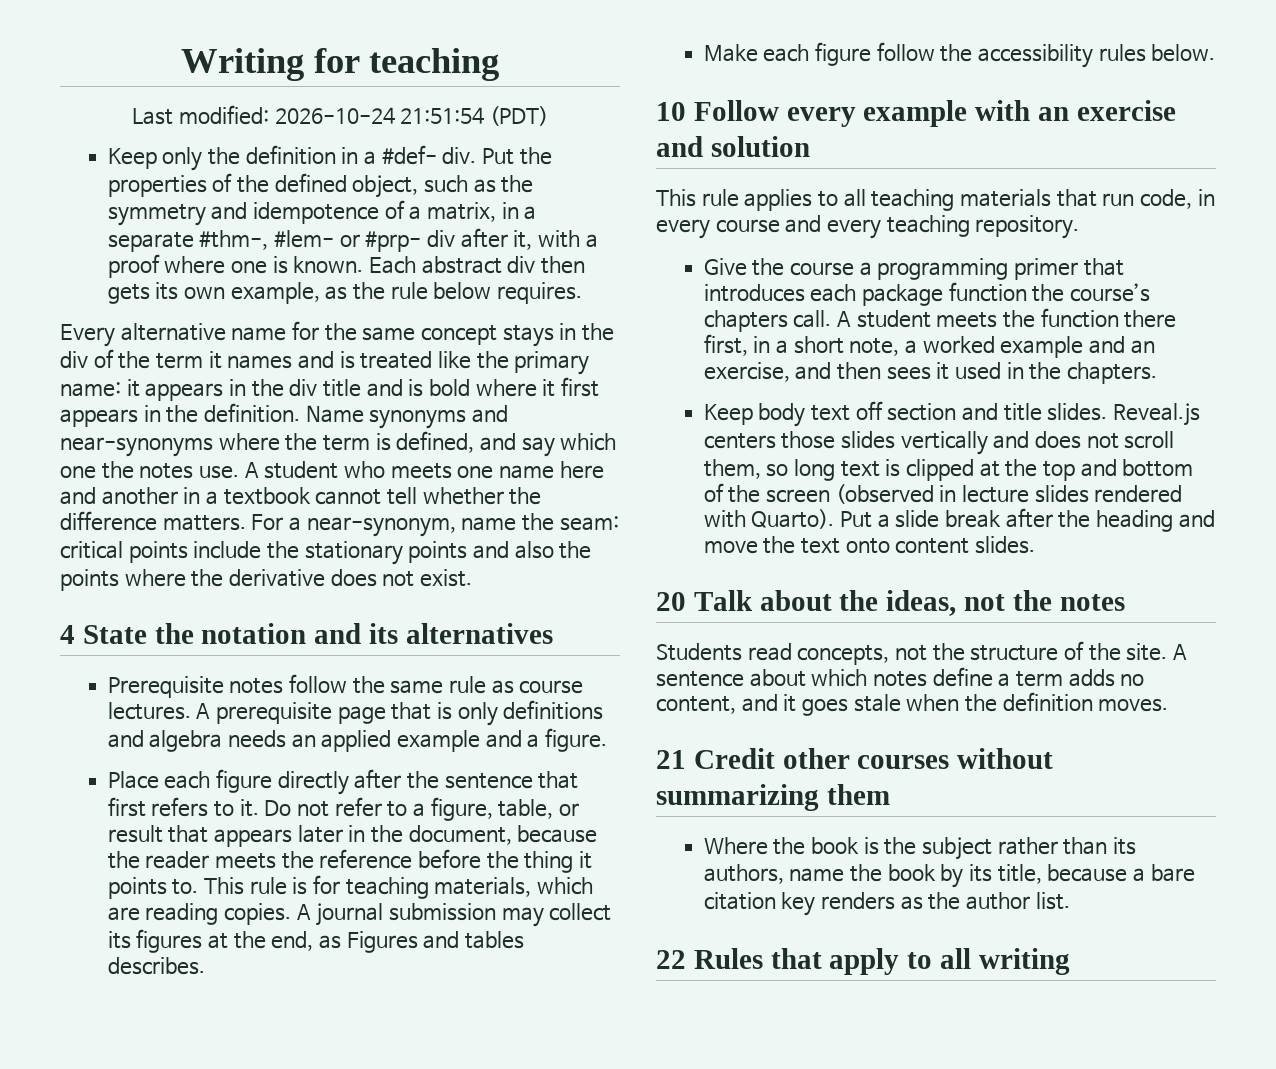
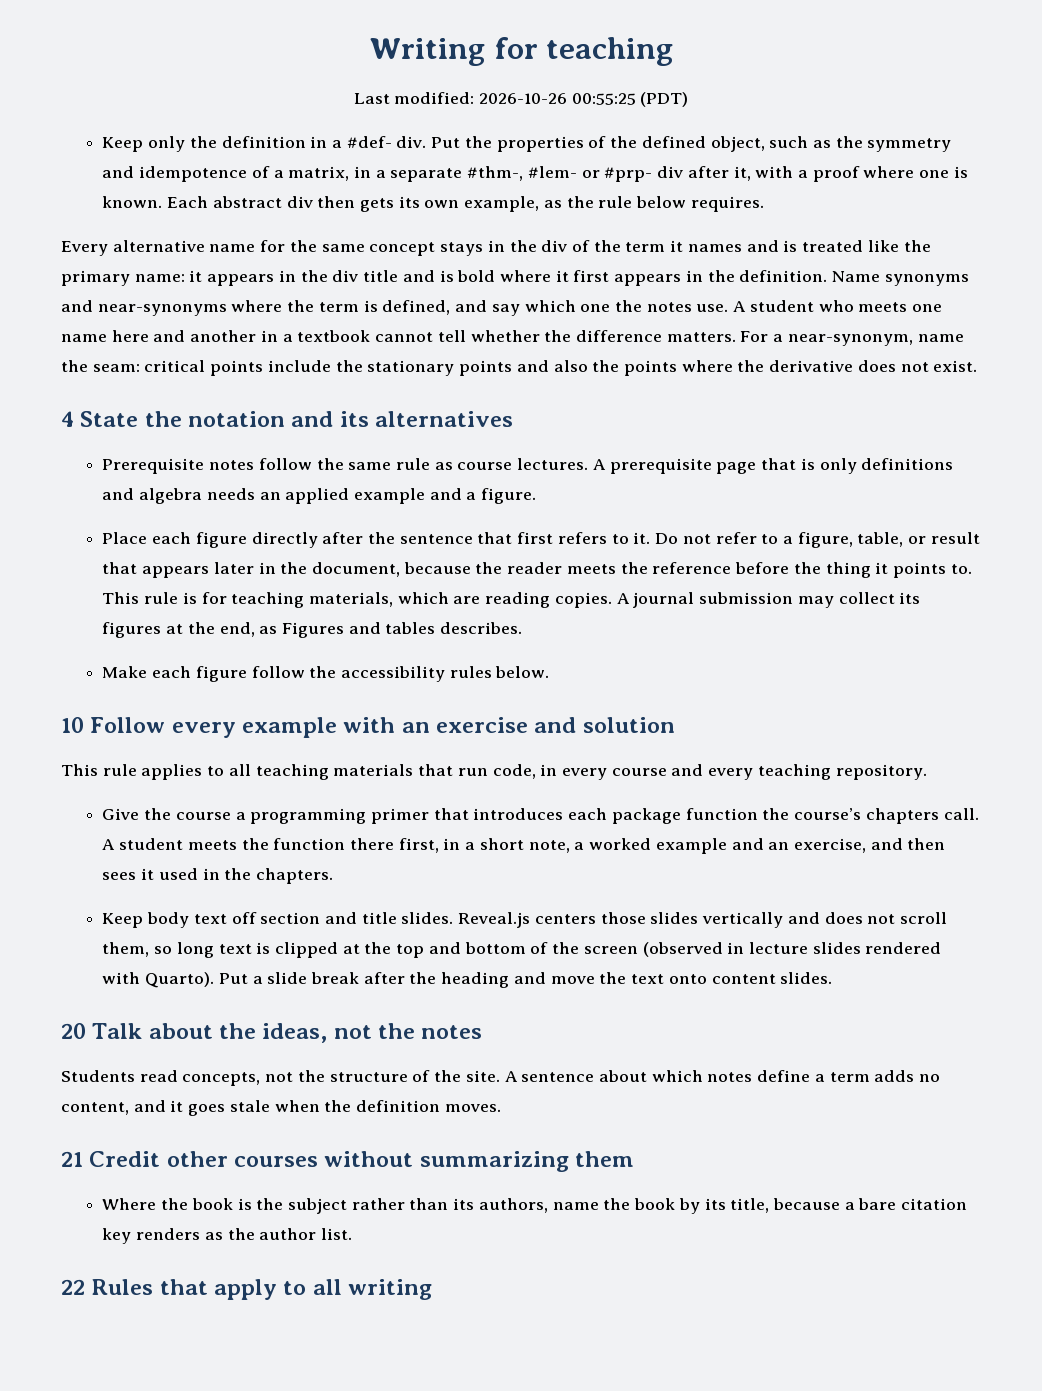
- Last modified: 2026-10-24 21:51:54 (PDT)
+ Last modified: 2026-10-26 00:55:25 (PDT)

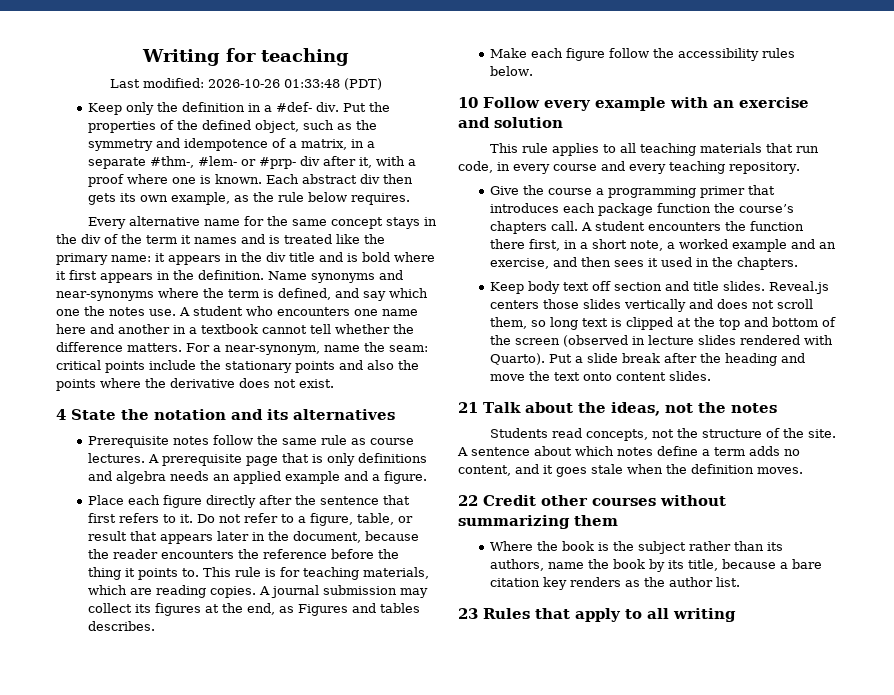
- Last modified: 2026-10-26 00:55:25 (PDT)
+ Last modified: 2026-10-26 01:33:48 (PDT)
- A student who meets one name here and another in a textbook cannot tell whether the difference matters.
+ A student who encounters one name here and another in a textbook cannot tell whether the difference matters.
- Do not refer to a figure, table, or result that appears later in the document, because the reader meets the reference before the thing it points to.
+ Do not refer to a figure, table, or result that appears later in the document, because the reader encounters the reference before the thing it points to.
- A student meets the function there first, in a short note, a worked example and an exercise, and then sees it used in the chapters.
+ A student encounters the function there first, in a short note, a worked example and an exercise, and then sees it used in the chapters.
- 20 Talk about the ideas, not the notes
+ 21 Talk about the ideas, not the notes
- 21 Credit other courses without summarizing them
+ 22 Credit other courses without summarizing them
- 22 Rules that apply to all writing
+ 23 Rules that apply to all writing

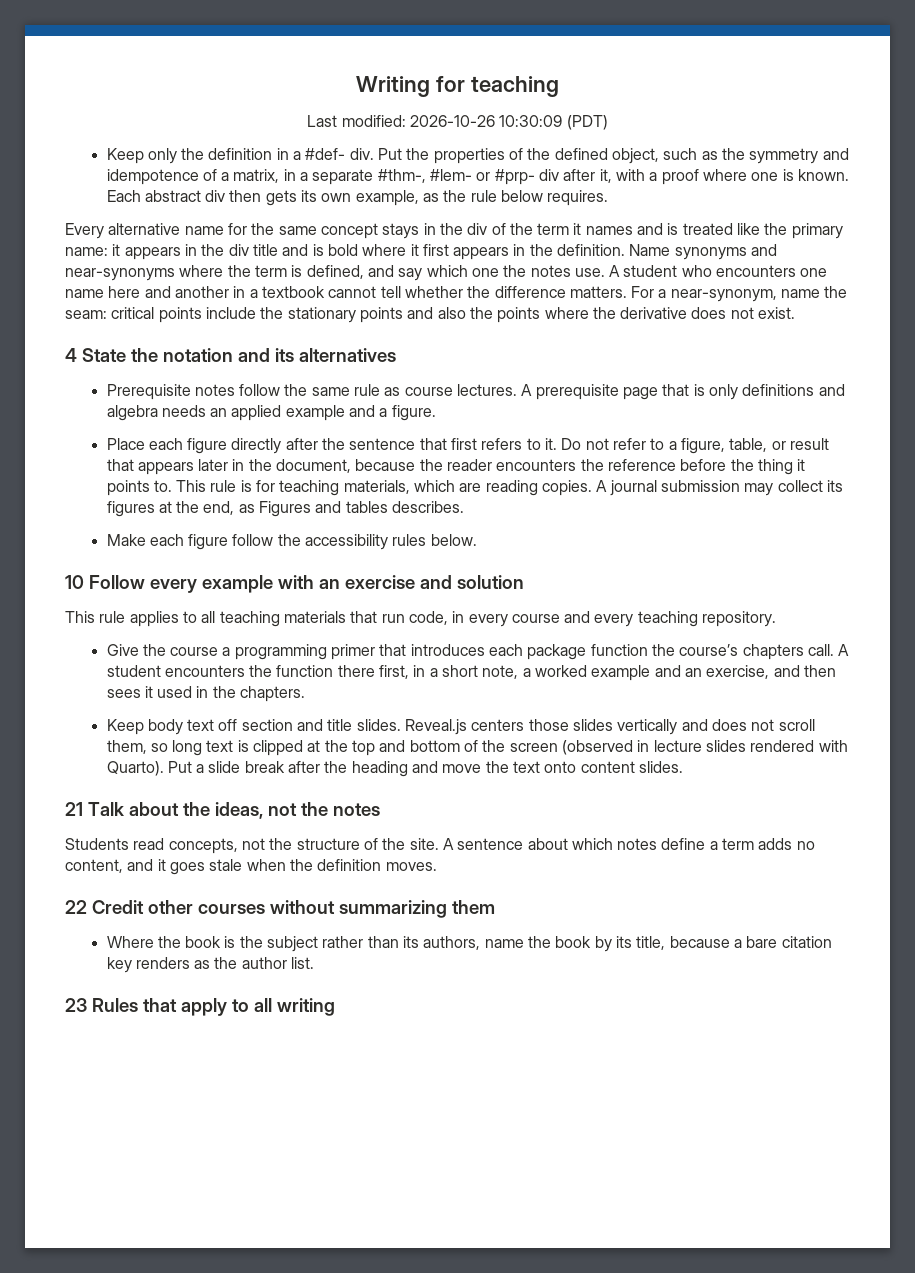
- Last modified: 2026-10-26 01:33:48 (PDT)
+ Last modified: 2026-10-26 10:30:09 (PDT)

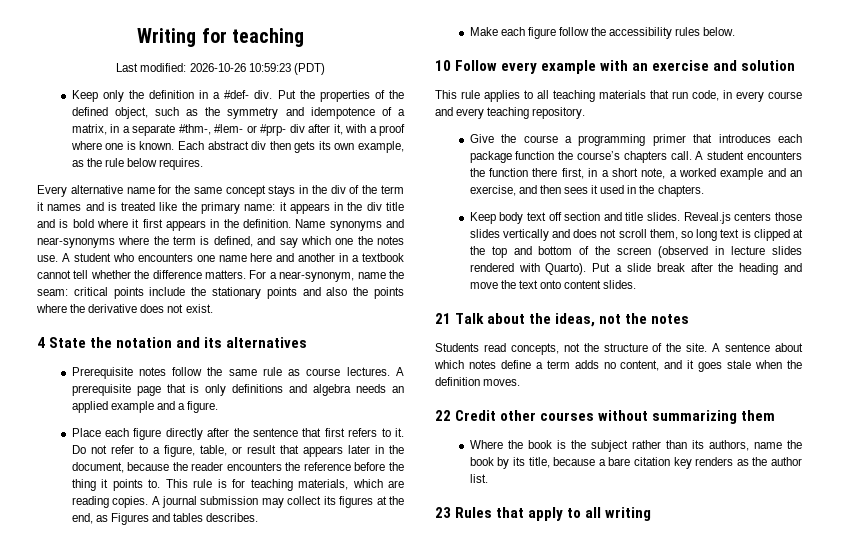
- Last modified: 2026-10-26 10:30:09 (PDT)
+ Last modified: 2026-10-26 10:59:23 (PDT)

